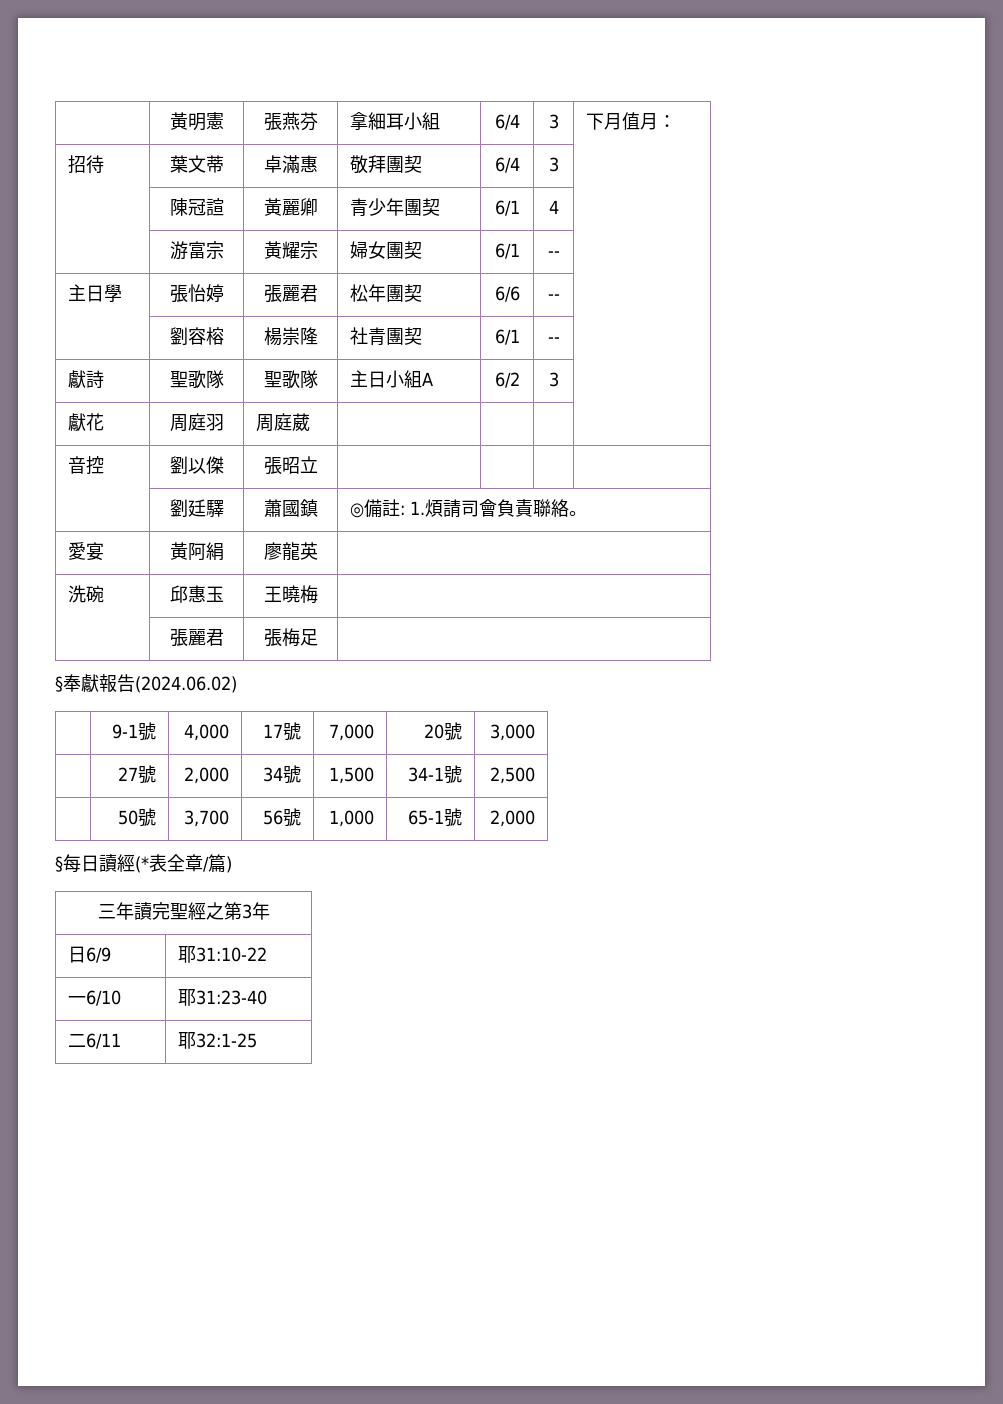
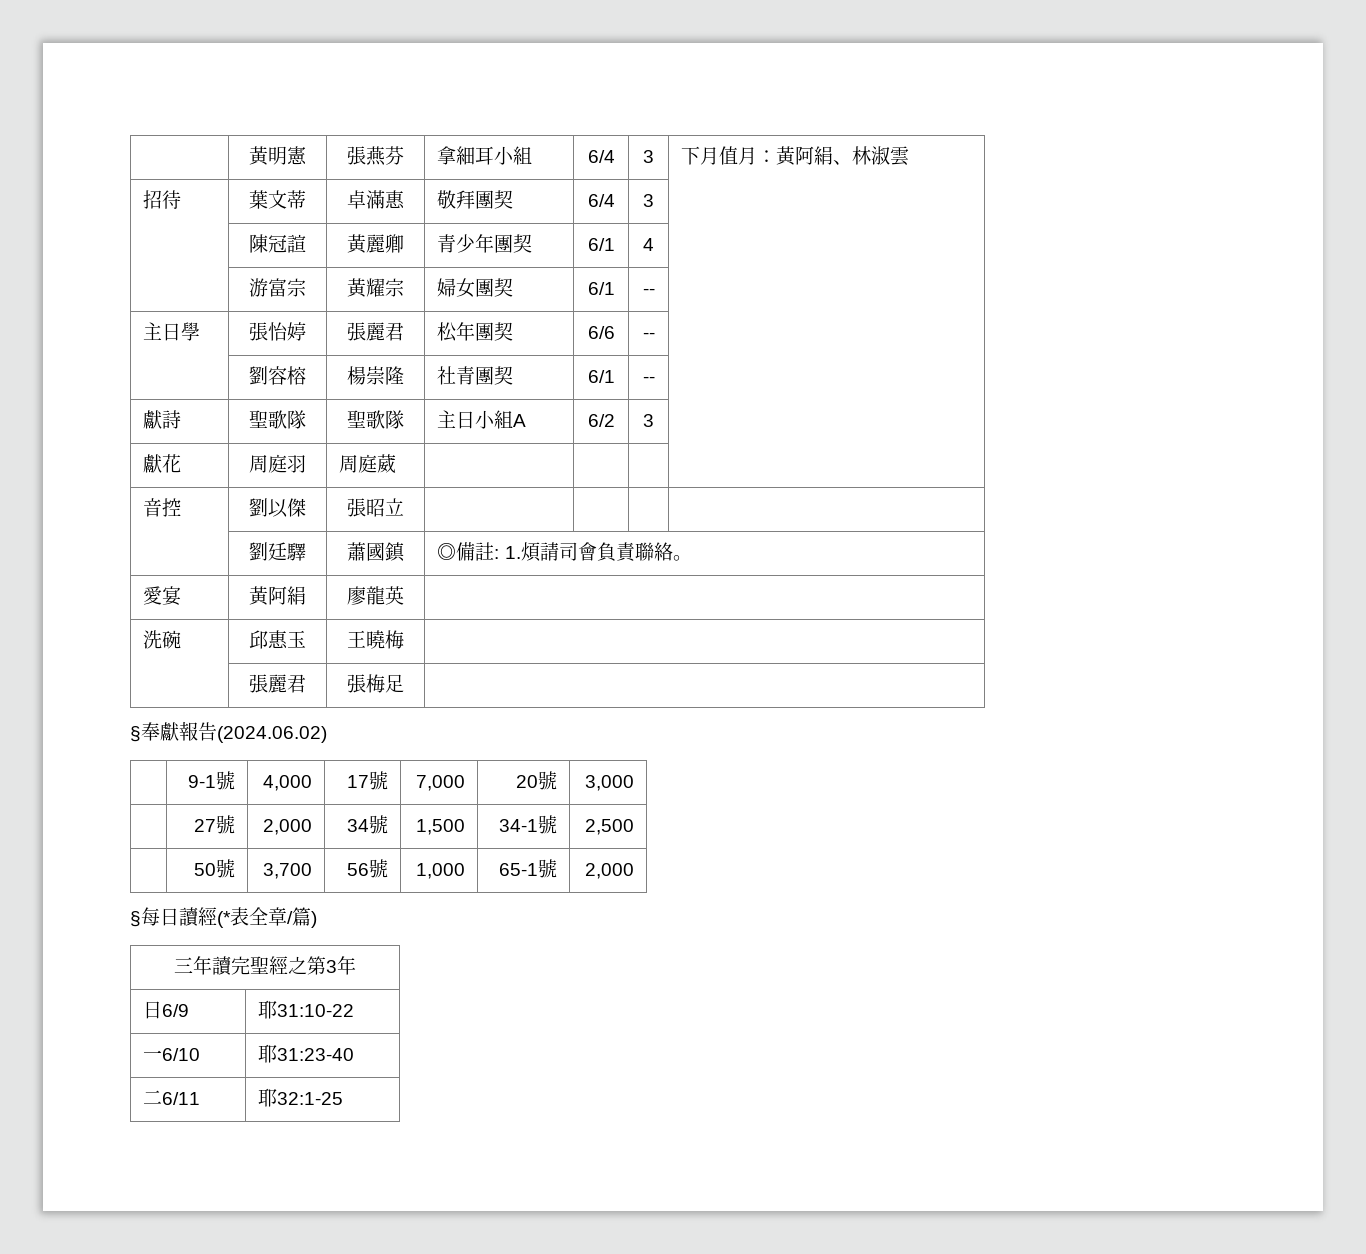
- | 黃明憲 | 張燕芬 | 拿細耳小組 | 6/4 | 3 | 下月值月：
+ | 黃明憲 | 張燕芬 | 拿細耳小組 | 6/4 | 3 | 下月值月：黃阿絹、林淑雲

